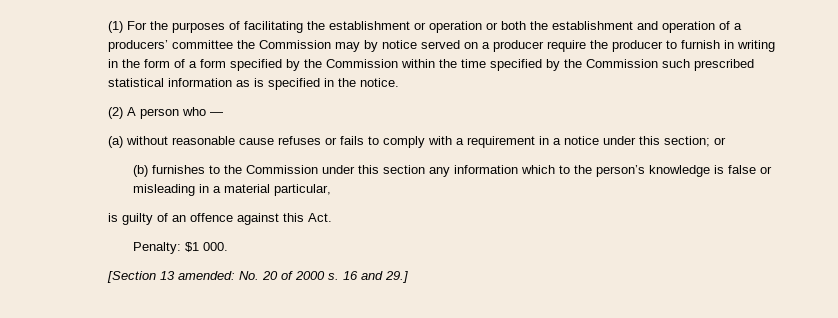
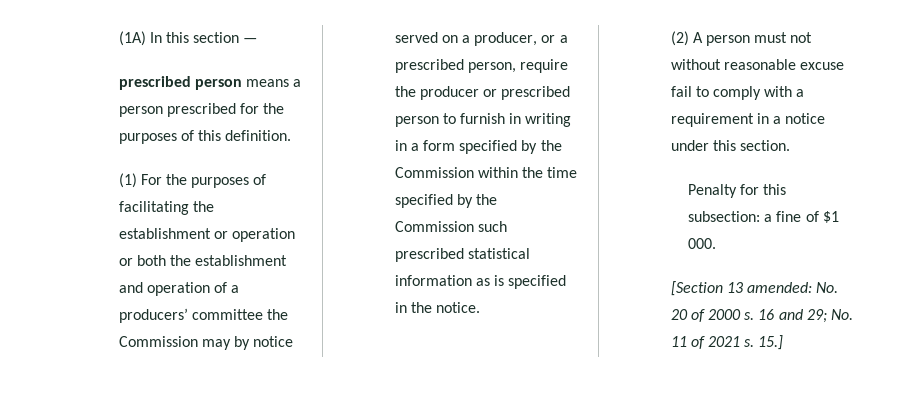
+ (1A) In this section —
+ prescribed person means a person prescribed for the purposes of this definition.
- (1) For the purposes of facilitating the establishment or operation or both the establishment and operation of a producers’ committee the Commission may by notice served on a producer require the producer to furnish in writing in the form of a form specified by the Commission within the time specified by the Commission such prescribed statistical information as is specified in the notice.
+ (1) For the purposes of facilitating the establishment or operation or both the establishment and operation of a producers’ committee the Commission may by notice served on a producer, or a prescribed person, require the producer or prescribed person to furnish in writing in a form specified by the Commission within the time specified by the Commission such prescribed statistical information as is specified in the notice.
- (2) A person who —
- (a) without reasonable cause refuses or fails to comply with a requirement in a notice under this section; or
- (b) furnishes to the Commission under this section any information which to the person’s knowledge is false or misleading in a material particular,
- is guilty of an offence against this Act.
- Penalty: $1 000.
+ (2) A person must not without reasonable excuse fail to comply with a requirement in a notice under this section.
+ Penalty for this subsection: a fine of $1 000.
- 16 and 29.]
+ 16 and 29; No. 11 of 2021 s. 15.]

